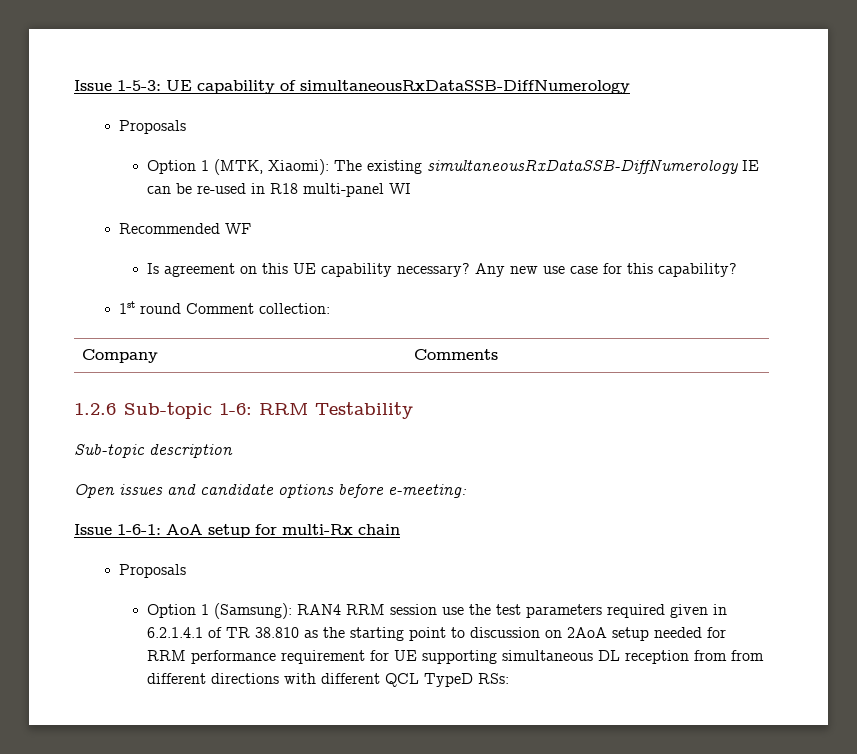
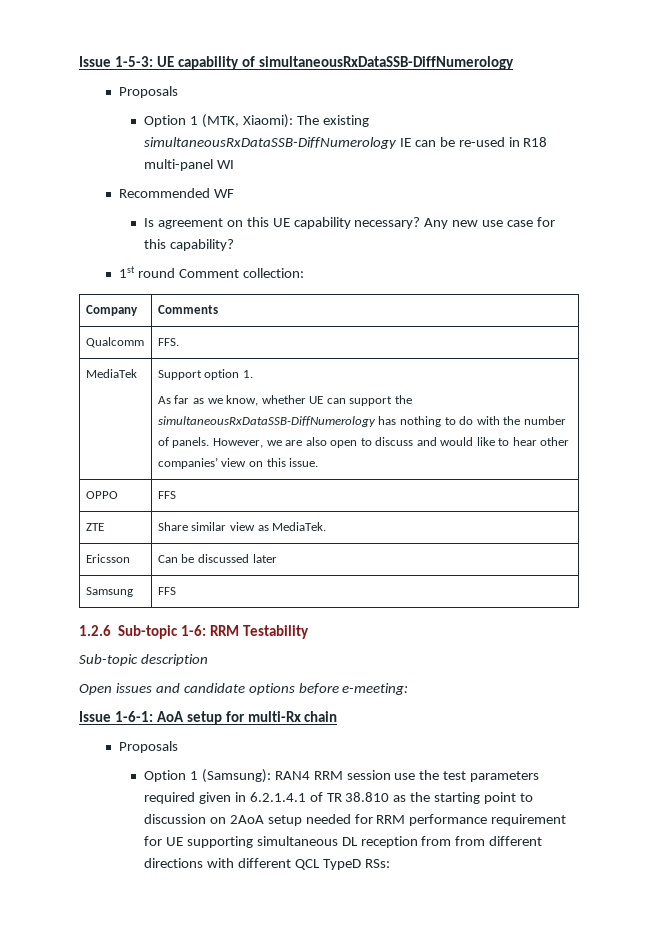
+ Qualcomm | FFS.
+ MediaTek | Support option 1.
+ As far as we know, whether UE can support the simultaneousRxDataSSB-DiffNumerology has nothing to do with the number of panels. However, we are also open to discuss and would like to hear other companies’ view on this issue.
+ OPPO | FFS
+ ZTE | Share similar view as MediaTek.
+ Ericsson | Can be discussed later
+ Samsung | FFS

